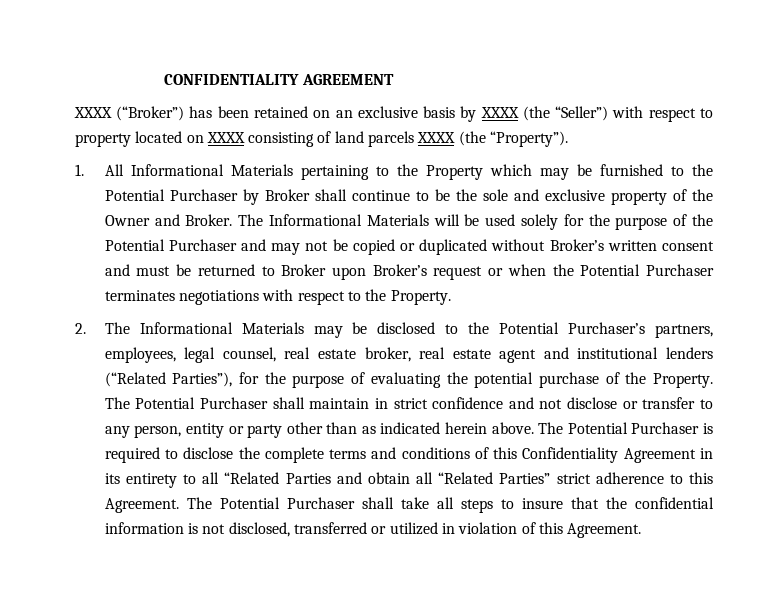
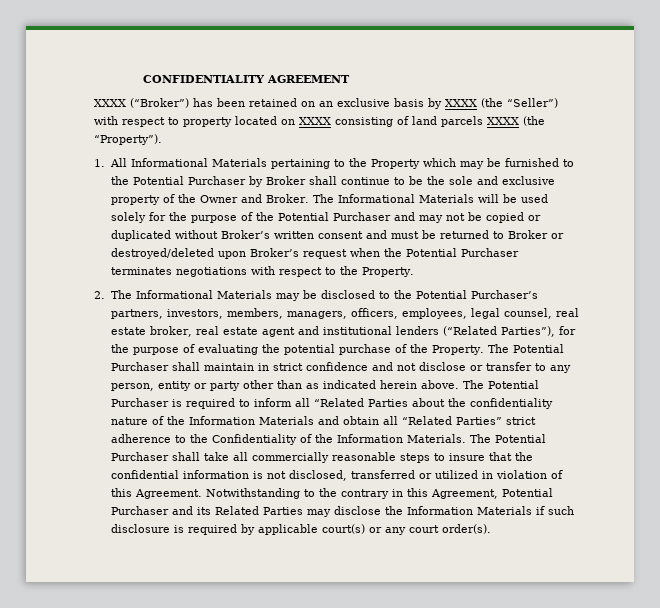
- The Informational Materials will be used solely for the purpose of the Potential Purchaser and may not be copied or duplicated without Broker’s written consent and must be returned to Broker upon Broker’s request or when the Potential Purchaser terminates negotiations with respect to the Property.
+ The Informational Materials will be used solely for the purpose of the Potential Purchaser and may not be copied or duplicated without Broker’s written consent and must be returned to Broker or destroyed/deleted upon Broker’s request when the Potential Purchaser terminates negotiations with respect to the Property.
- 2. The Informational Materials may be disclosed to the Potential Purchaser’s partners, employees, legal counsel, real estate broker, real estate agent and institutional lenders (“Related Parties”), for the purpose of evaluating the potential purchase of the Property.
+ 2. The Informational Materials may be disclosed to the Potential Purchaser’s partners, investors, members, managers, officers, employees, legal counsel, real estate broker, real estate agent and institutional lenders (“Related Parties”), for the purpose of evaluating the potential purchase of the Property.
- The Potential Purchaser is required to disclose the complete terms and conditions of this Confidentiality Agreement in its entirety to all “Related Parties and obtain all “Related Parties” strict adherence to this Agreement.
+ The Potential Purchaser is required to inform all “Related Parties about the confidentiality nature of the Information Materials and obtain all “Related Parties” strict adherence to the Confidentiality of the Information Materials.
- The Potential Purchaser shall take all steps to insure that the confidential information is not disclosed, transferred or utilized in violation of this Agreement.
+ The Potential Purchaser shall take all commercially reasonable steps to insure that the confidential information is not disclosed, transferred or utilized in violation of this Agreement.
+ Notwithstanding to the contrary in this Agreement, Potential Purchaser and its Related Parties may disclose the Information Materials if such disclosure is required by applicable court(s) or any court order(s).

